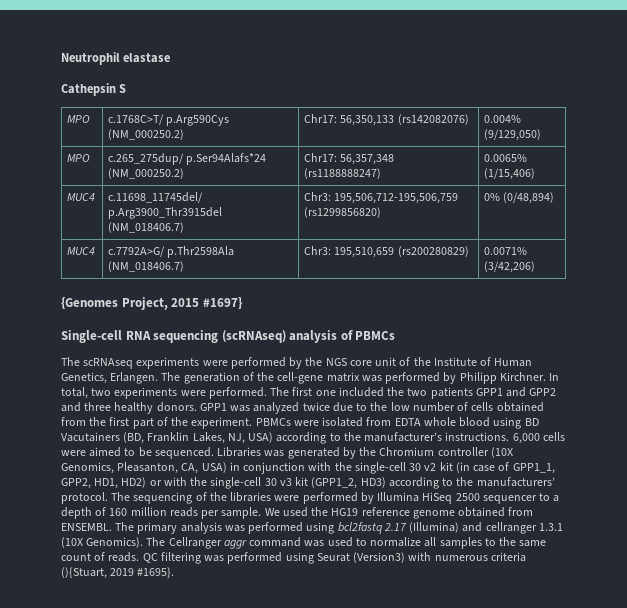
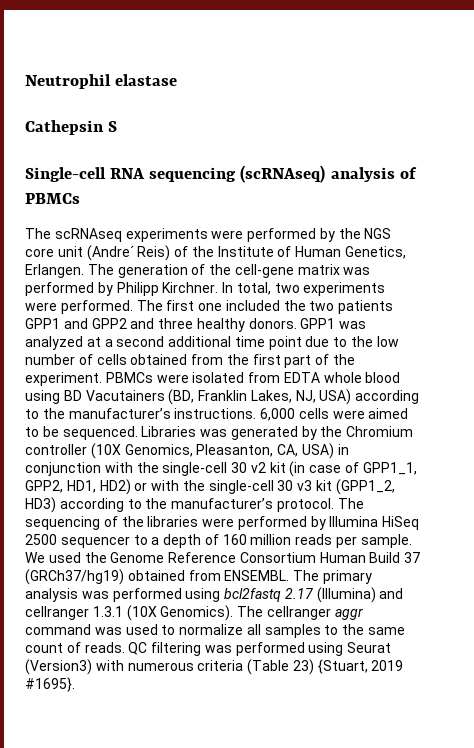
- MPO | c.1768C>T/ p.Arg590Cys (NM_000250.2) | Chr17: 56,350,133 (rs142082076) | 0.004% (9/129,050)
- MPO | c.265_275dup/ p.Ser94Alafs*24 (NM_000250.2) | Chr17: 56,357,348 (rs1188888247) | 0.0065% (1/15,406)
- MUC4 | c.11698_11745del/ p.Arg3900_Thr3915del (NM_018406.7) | Chr3: 195,506,712-195,506,759 (rs1299856820) | 0% (0/48,894)
- MUC4 | c.7792A>G/ p.Thr2598Ala (NM_018406.7) | Chr3: 195,510,659 (rs200280829) | 0.0071% (3/42,206)
- {Genomes Project, 2015 #1697}
- The scRNAseq experiments were performed by the NGS core unit of the Institute of Human Genetics, Erlangen.
+ The scRNAseq experiments were performed by the NGS core unit (Andre´ Reis) of the Institute of Human Genetics, Erlangen.
- GPP1 was analyzed twice due to the low number of cells obtained from the first part of the experiment.
+ GPP1 was analyzed at a second additional time point due to the low number of cells obtained from the first part of the experiment.
- Libraries was generated by the Chromium controller (10X Genomics, Pleasanton, CA, USA) in conjunction with the single-cell 30 v2 kit (in case of GPP1_1, GPP2, HD1, HD2) or with the single-cell 30 v3 kit (GPP1_2, HD3) according to the manufacturers’ protocol.
+ Libraries was generated by the Chromium controller (10X Genomics, Pleasanton, CA, USA) in conjunction with the single-cell 30 v2 kit (in case of GPP1_1, GPP2, HD1, HD2) or with the single-cell 30 v3 kit (GPP1_2, HD3) according to the manufacturer’s protocol.
- We used the HG19 reference genome obtained from ENSEMBL.
+ We used the Genome Reference Consortium Human Build 37 (GRCh37/hg19) obtained from ENSEMBL.
- The Cellranger aggr command was used to normalize all samples to the same count of reads.
+ The cellranger aggr command was used to normalize all samples to the same count of reads.
- QC filtering was performed using Seurat (Version3) with numerous criteria (){Stuart, 2019 #1695}.
+ QC filtering was performed using Seurat (Version3) with numerous criteria (Table 23) {Stuart, 2019 #1695}.

